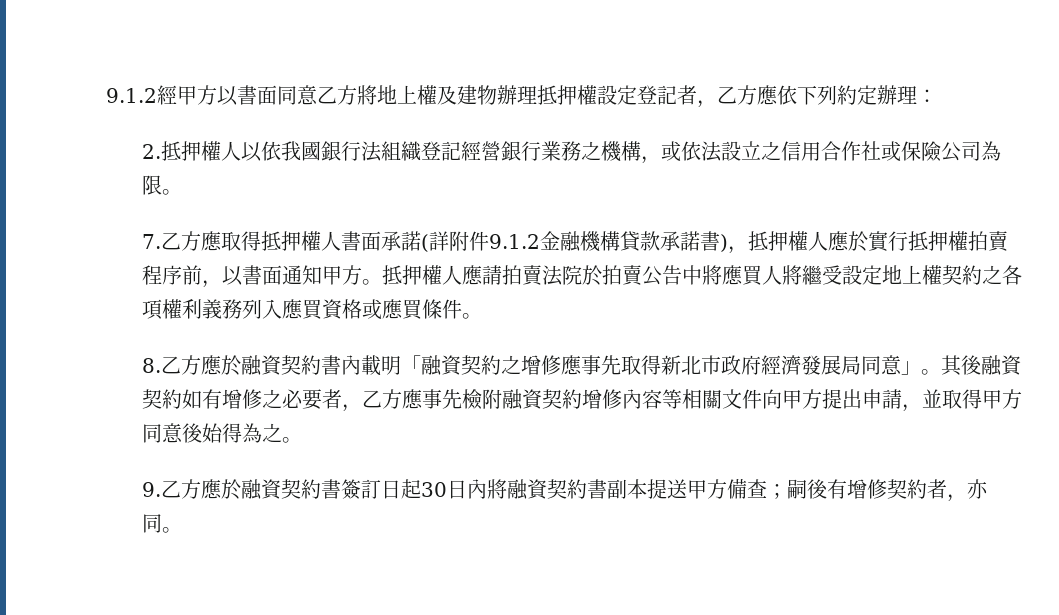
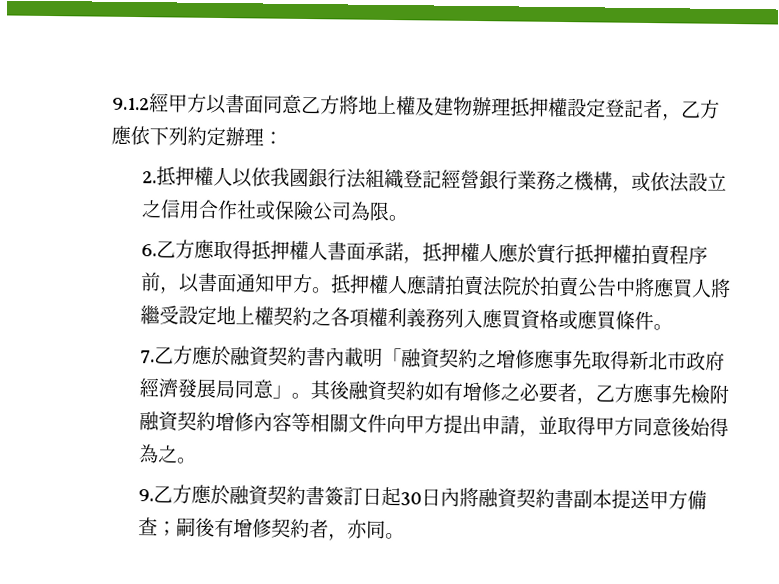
- 7.乙方應取得抵押權人書面承諾(詳附件9.1.2金融機構貸款承諾書)，抵押權人應於實行抵押權拍賣程序前，以書面通知甲方。
+ 6.乙方應取得抵押權人書面承諾，抵押權人應於實行抵押權拍賣程序前，以書面通知甲方。
- 8.乙方應於融資契約書內載明「融資契約之增修應事先取得新北市政府經濟發展局同意」。
+ 7.乙方應於融資契約書內載明「融資契約之增修應事先取得新北市政府經濟發展局同意」。

